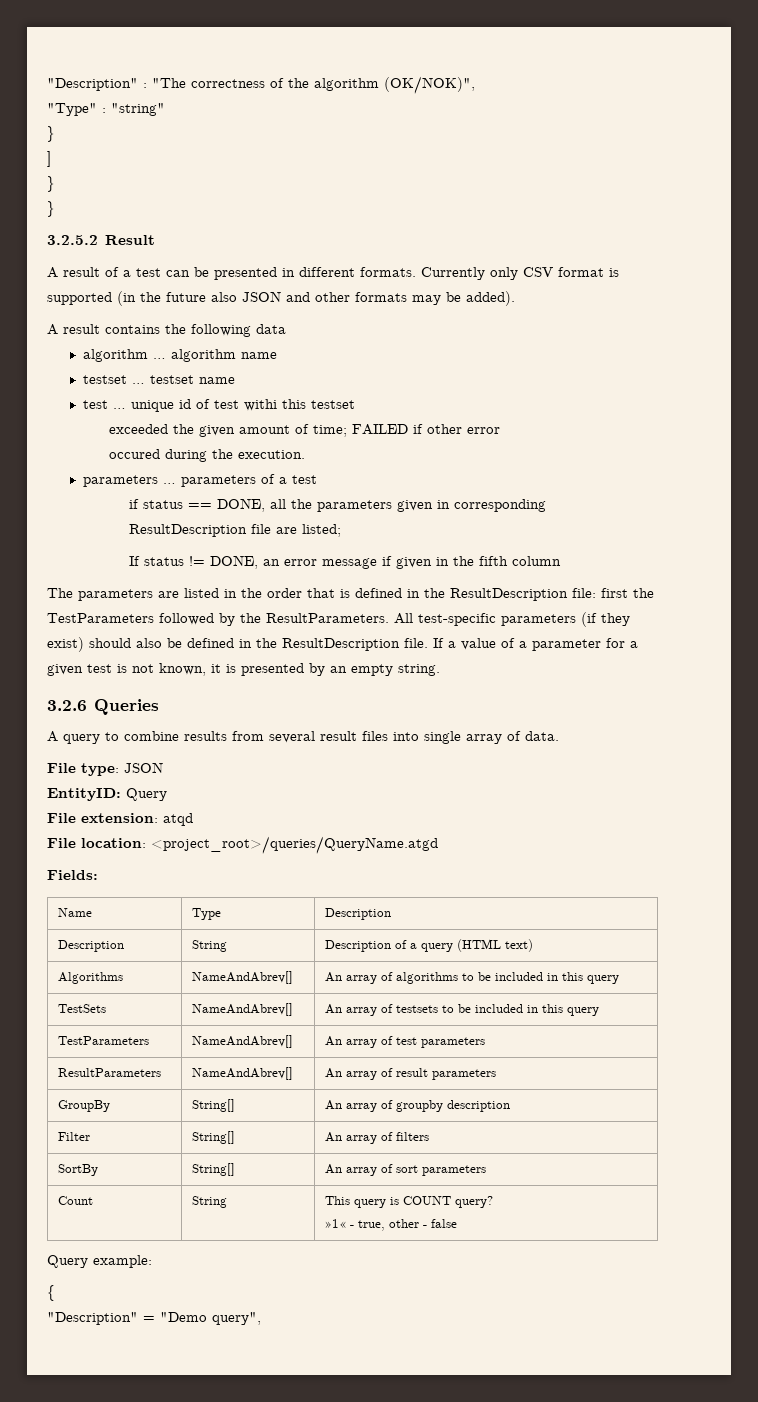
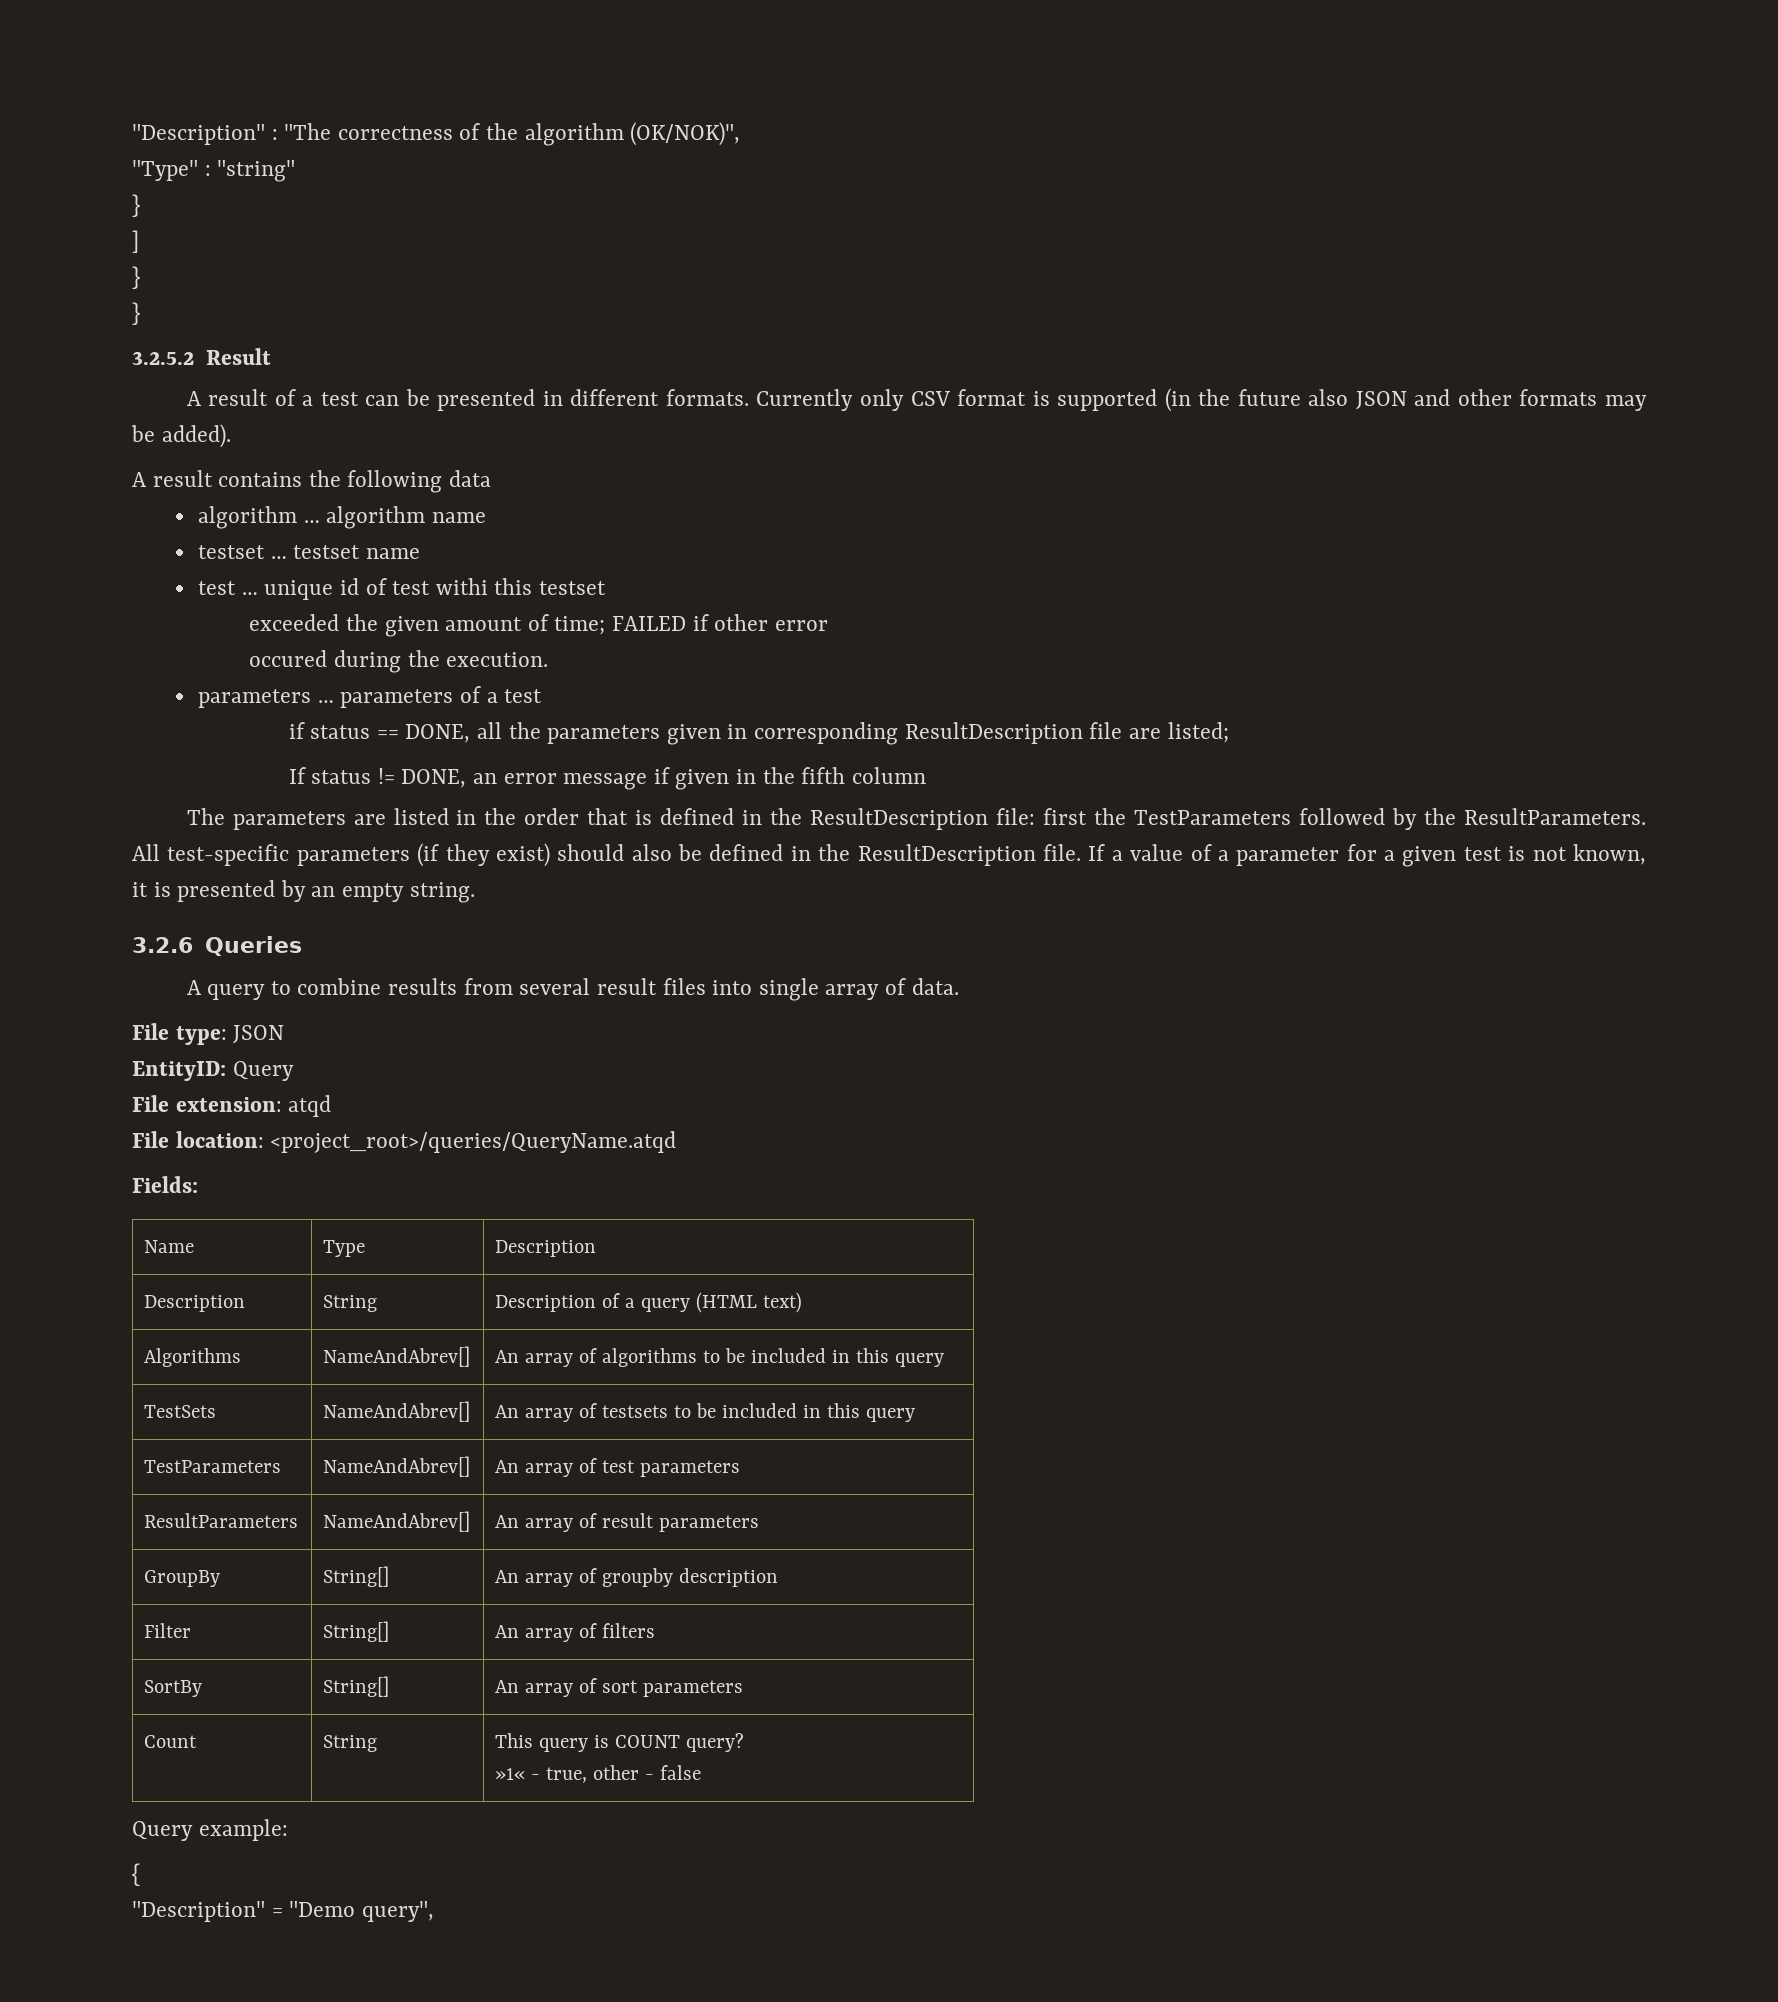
- File location: <project_root>/queries/QueryName.atgd
+ File location: <project_root>/queries/QueryName.atqd

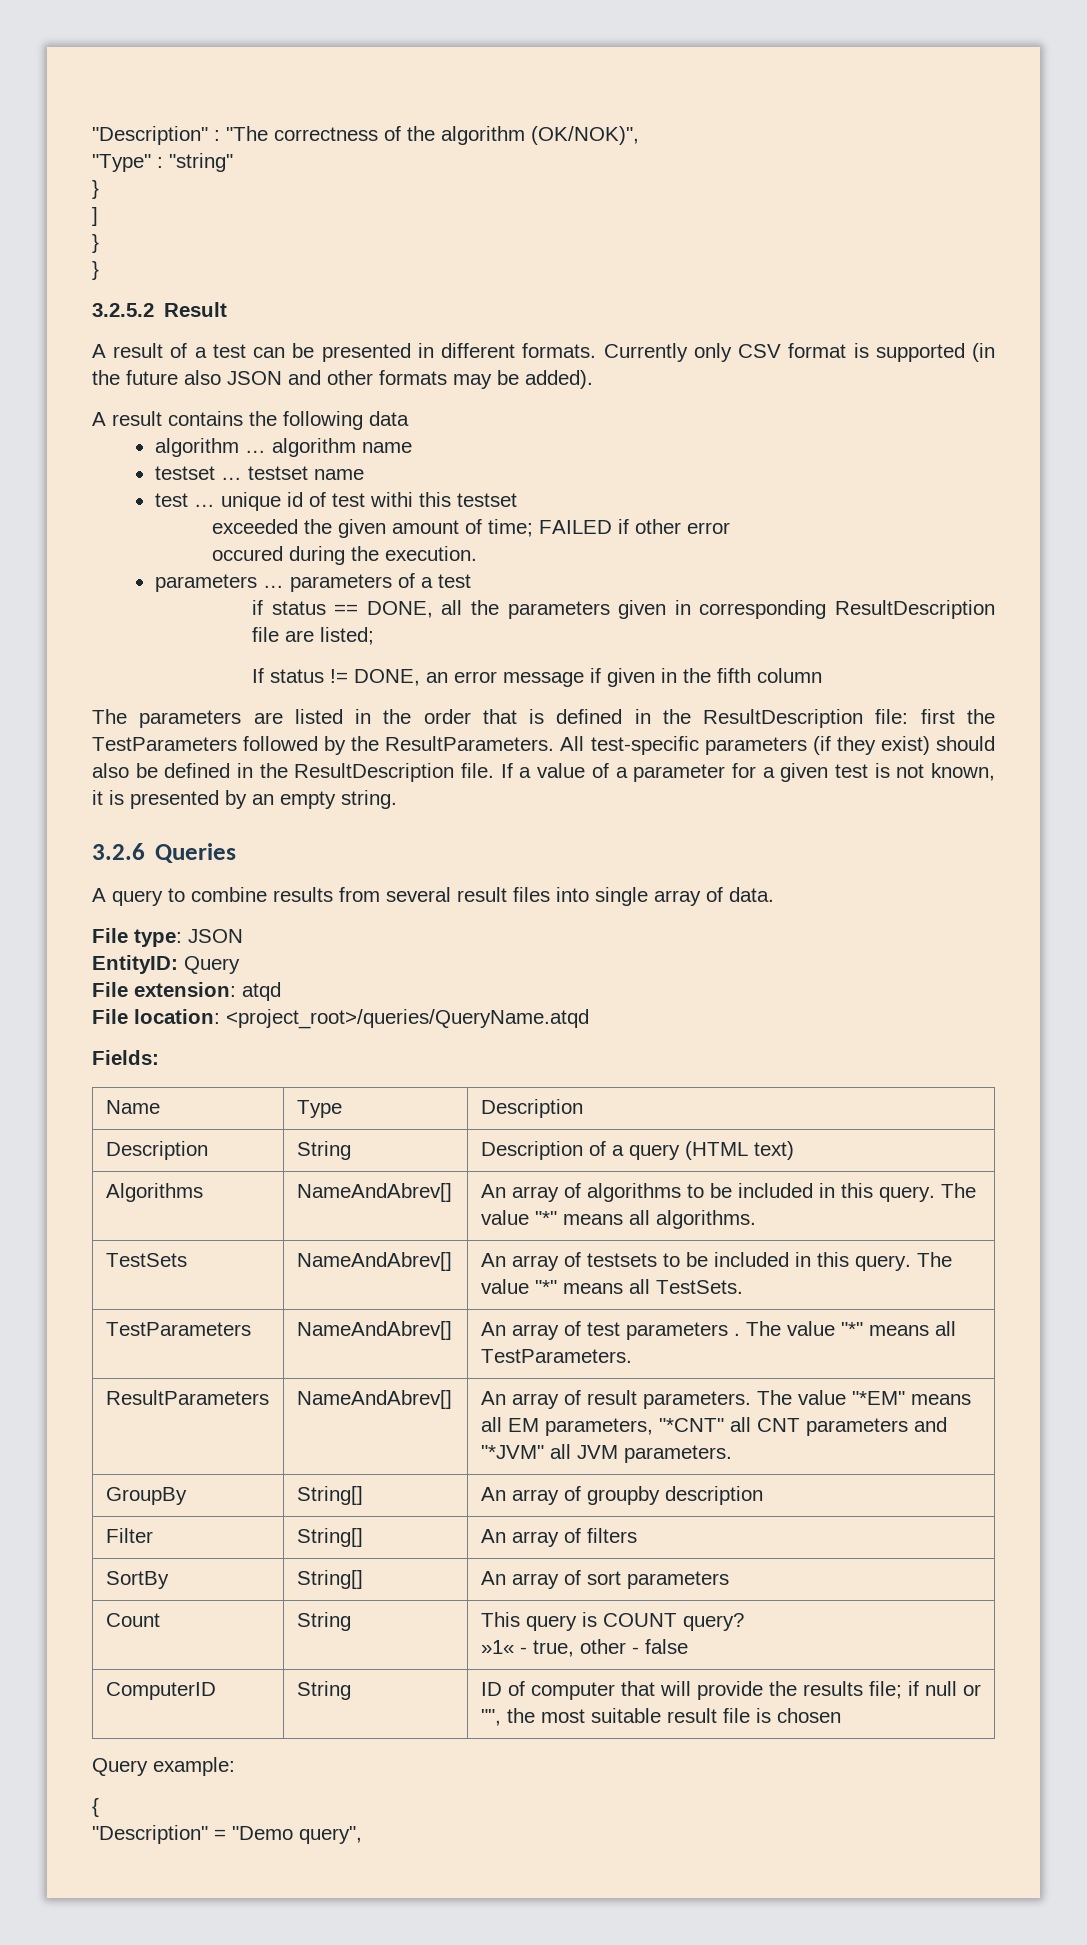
- Algorithms | NameAndAbrev[] | An array of algorithms to be included in this query
+ Algorithms | NameAndAbrev[] | An array of algorithms to be included in this query. The value "*" means all algorithms.
- TestSets | NameAndAbrev[] | An array of testsets to be included in this query
+ TestSets | NameAndAbrev[] | An array of testsets to be included in this query. The value "*" means all TestSets.
- TestParameters | NameAndAbrev[] | An array of test parameters
+ TestParameters | NameAndAbrev[] | An array of test parameters . The value "*" means all TestParameters.
- ResultParameters | NameAndAbrev[] | An array of result parameters
+ ResultParameters | NameAndAbrev[] | An array of result parameters. The value "*EM" means all EM parameters, "*CNT" all CNT parameters and "*JVM" all JVM parameters.
+ ComputerID | String | ID of computer that will provide the results file; if null or "", the most suitable result file is chosen

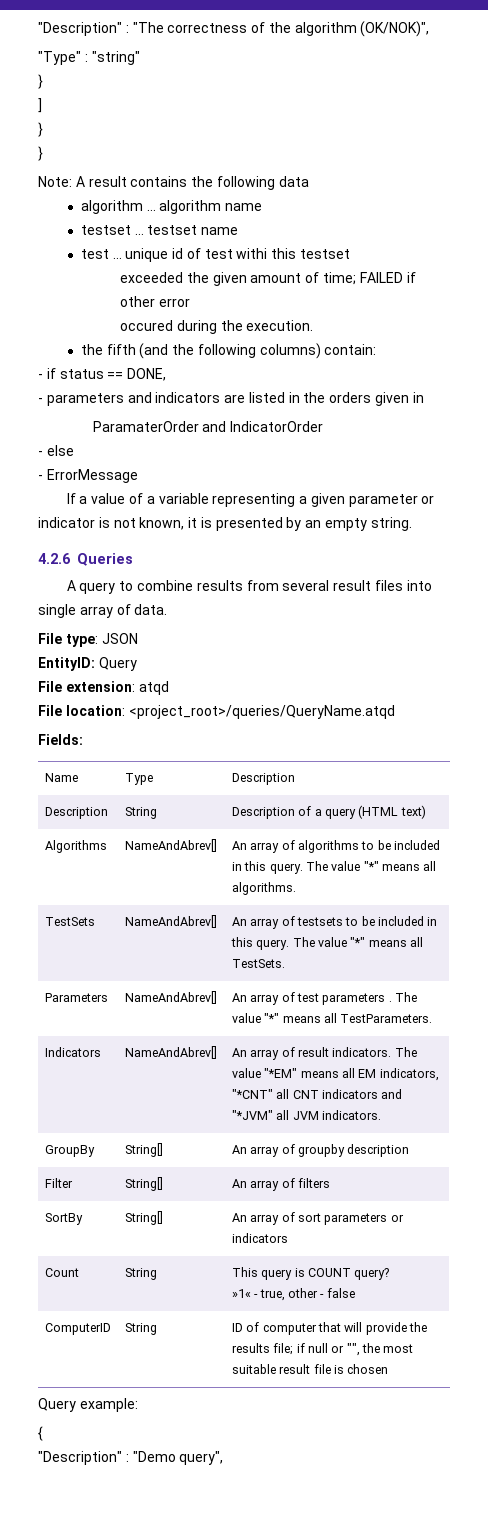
- 3.2.5.2 Result
- A result of a test can be presented in different formats. Currently only CSV format is supported (in the future also JSON and other formats may be added).
- A result contains the following data
+ Note: A result contains the following data
- parameters … parameters of a test
- if status == DONE, all the parameters given in corresponding ResultDescription file are listed;
- If status != DONE, an error message if given in the fifth column
- The parameters are listed in the order that is defined in the ResultDescription file: first the TestParameters followed by the ResultParameters. All test-specific parameters (if they exist) should also be defined in the ResultDescription file. If a value of a parameter for a given test is not known, it is presented by an empty string.
+ the fifth (and the following columns) contain:
+ - if status == DONE,
+ - parameters and indicators are listed in the orders given in
+ ParamaterOrder and IndicatorOrder
+ - else
+ - ErrorMessage
+ If a value of a variable representing a given parameter or indicator is not known, it is presented by an empty string.
- 3.2.6 Queries
+ 4.2.6 Queries
- TestParameters | NameAndAbrev[] | An array of test parameters . The value "*" means all TestParameters.
+ Parameters | NameAndAbrev[] | An array of test parameters . The value "*" means all TestParameters.
- ResultParameters | NameAndAbrev[] | An array of result parameters. The value "*EM" means all EM parameters, "*CNT" all CNT parameters and "*JVM" all JVM parameters.
+ Indicators | NameAndAbrev[] | An array of result indicators. The value "*EM" means all EM indicators, "*CNT" all CNT indicators and "*JVM" all JVM indicators.
- SortBy | String[] | An array of sort parameters
+ SortBy | String[] | An array of sort parameters or indicators
- "Description" = "Demo query",
+ "Description" : "Demo query",

